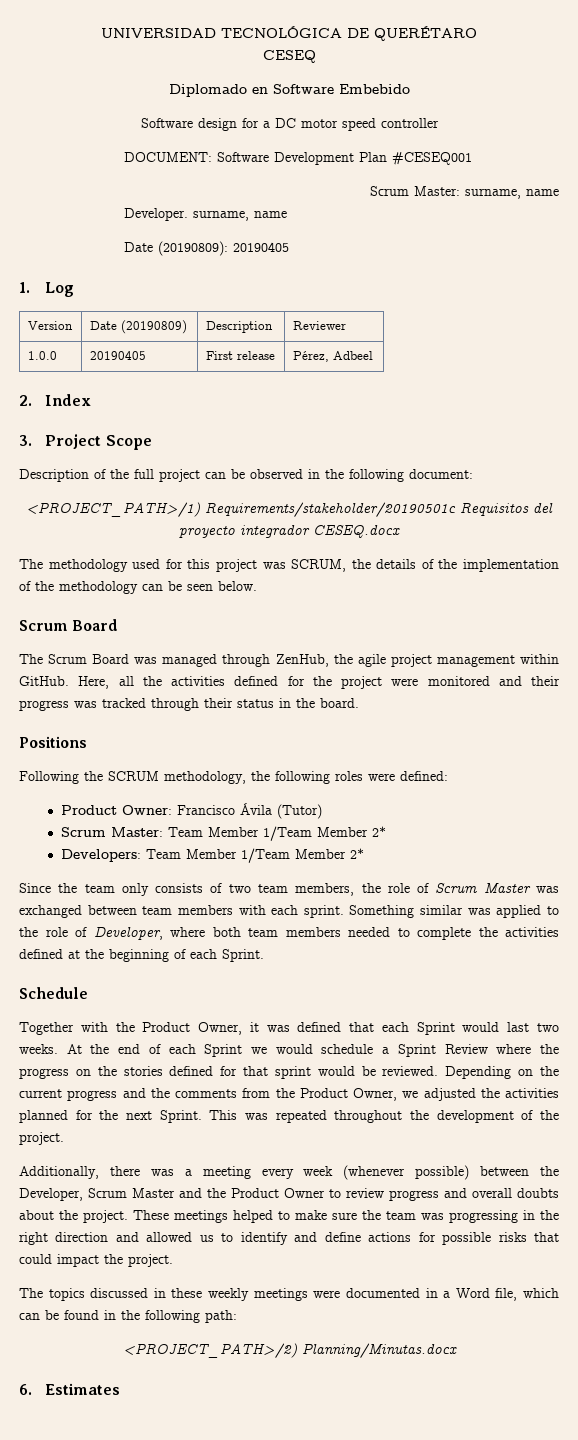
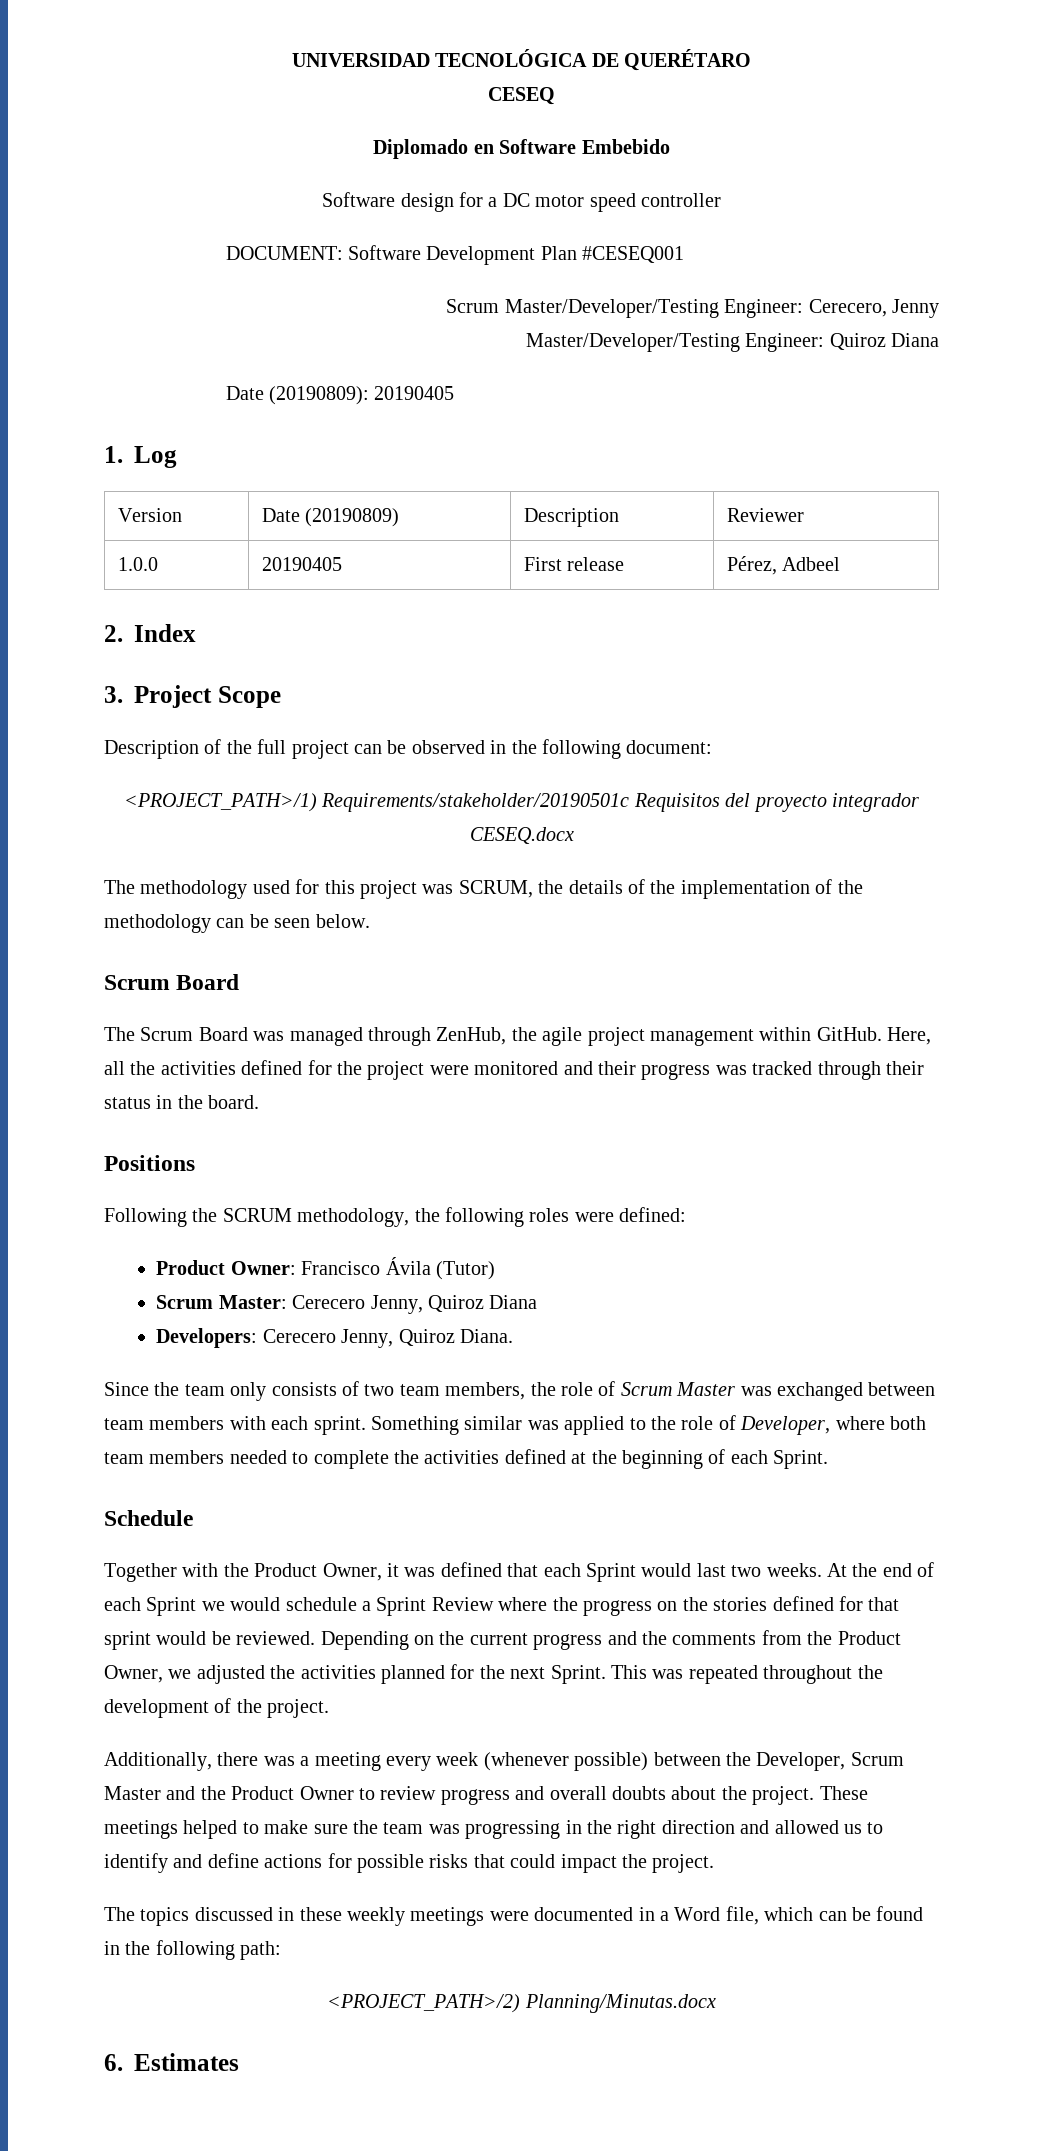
- Scrum Master: surname, name
- Developer. surname, name
+ Scrum Master/Developer/Testing Engineer: Cerecero, Jenny
+ Master/Developer/Testing Engineer: Quiroz Diana
- Scrum Master: Team Member 1/Team Member 2*
- Developers: Team Member 1/Team Member 2*
+ Scrum Master: Cerecero Jenny, Quiroz Diana
+ Developers: Cerecero Jenny, Quiroz Diana.

